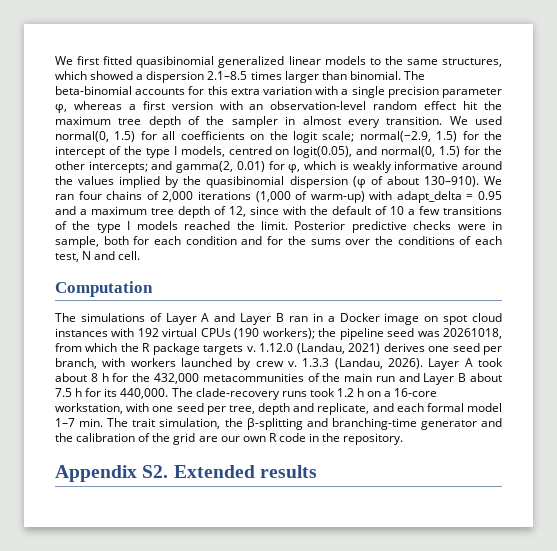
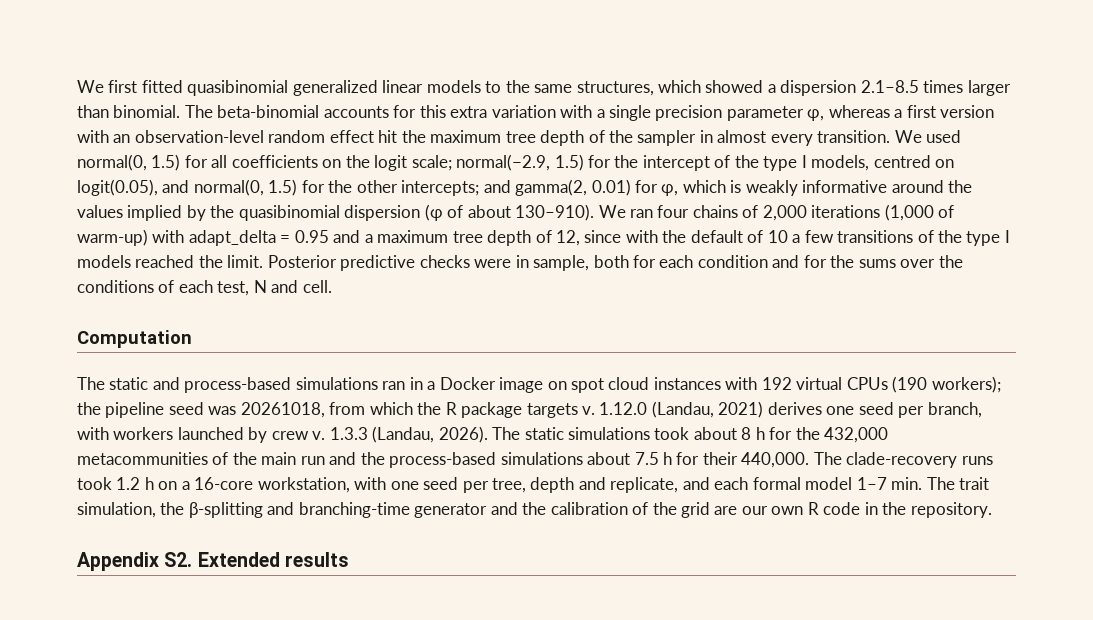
- The simulations of Layer A and Layer B ran in a Docker image on spot cloud instances with 192 virtual CPUs (190 workers); the pipeline seed was 20261018, from which the R package targets v.
+ The static and process-based simulations ran in a Docker image on spot cloud instances with 192 virtual CPUs (190 workers); the pipeline seed was 20261018, from which the R package targets v.
- Layer A took about 8 h for the 432,000 metacommunities of the main run and Layer B about 7.5 h for its 440,000.
+ The static simulations took about 8 h for the 432,000 metacommunities of the main run and the process-based simulations about 7.5 h for their 440,000.

